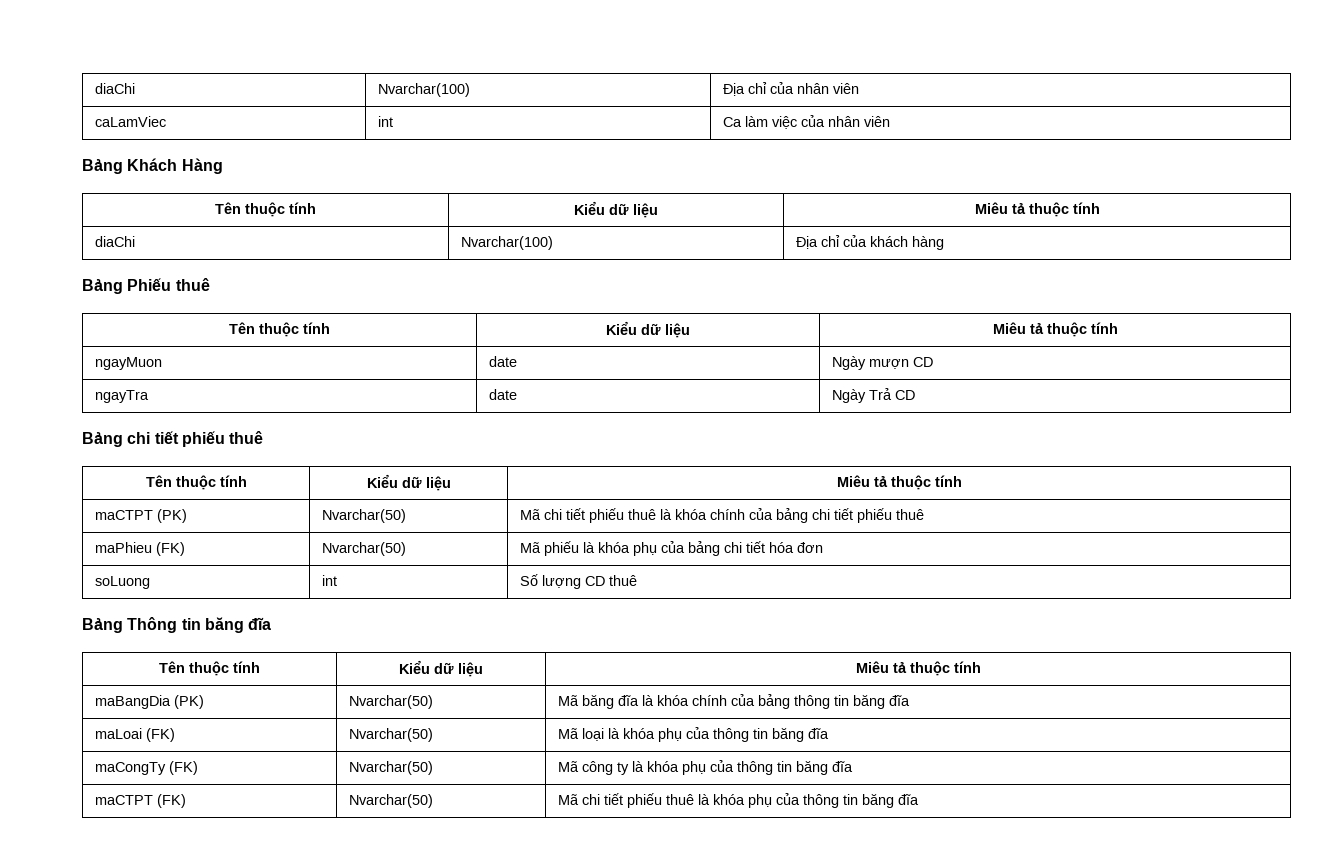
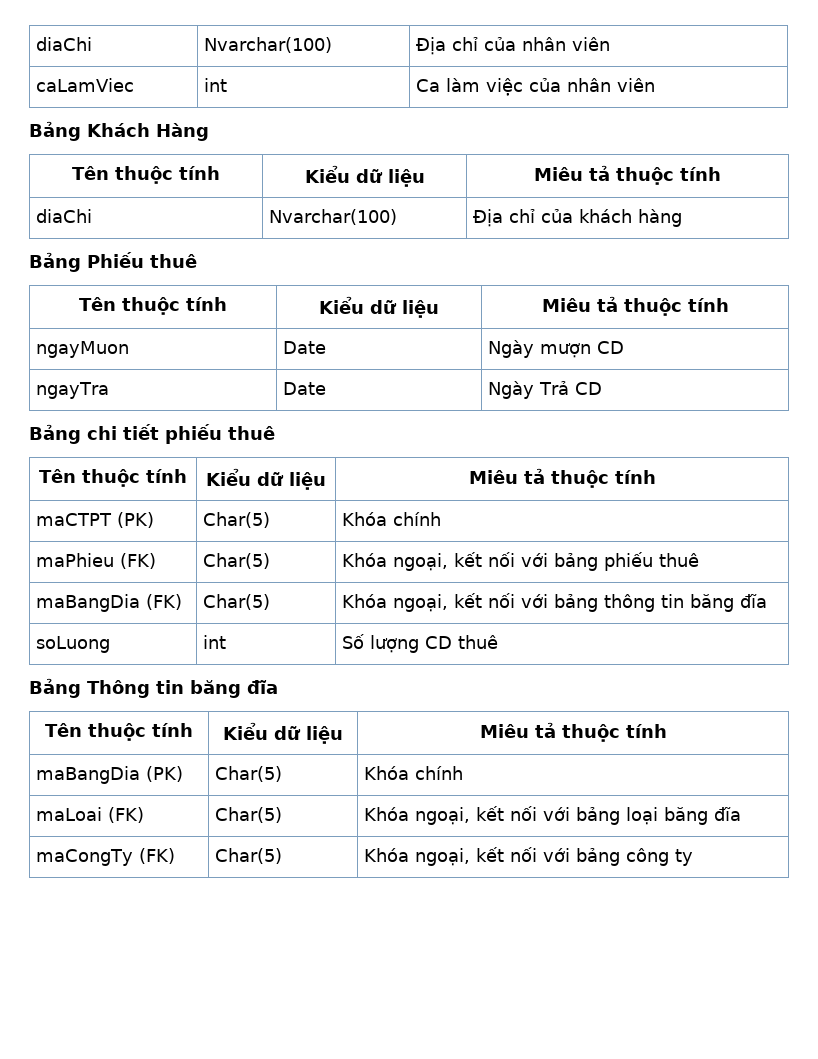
- ngayMuon | date | Ngày mượn CD
+ ngayMuon | Date | Ngày mượn CD
- ngayTra | date | Ngày Trả CD
+ ngayTra | Date | Ngày Trả CD
- maCTPT (PK) | Nvarchar(50) | Mã chi tiết phiếu thuê là khóa chính của bảng chi tiết phiếu thuê
- maPhieu (FK) | Nvarchar(50) | Mã phiếu là khóa phụ của bảng chi tiết hóa đơn
+ maCTPT (PK) | Char(5) | Khóa chính
+ maPhieu (FK) | Char(5) | Khóa ngoại, kết nối với bảng phiếu thuê
+ maBangDia (FK) | Char(5) | Khóa ngoại, kết nối với bảng thông tin băng đĩa
- maBangDia (PK) | Nvarchar(50) | Mã băng đĩa là khóa chính của bảng thông tin băng đĩa
- maLoai (FK) | Nvarchar(50) | Mã loại là khóa phụ của thông tin băng đĩa
- maCongTy (FK) | Nvarchar(50) | Mã công ty là khóa phụ của thông tin băng đĩa
- maCTPT (FK) | Nvarchar(50) | Mã chi tiết phiếu thuê là khóa phụ của thông tin băng đĩa
+ maBangDia (PK) | Char(5) | Khóa chính
+ maLoai (FK) | Char(5) | Khóa ngoại, kết nối với bảng loại băng đĩa
+ maCongTy (FK) | Char(5) | Khóa ngoại, kết nối với bảng công ty

